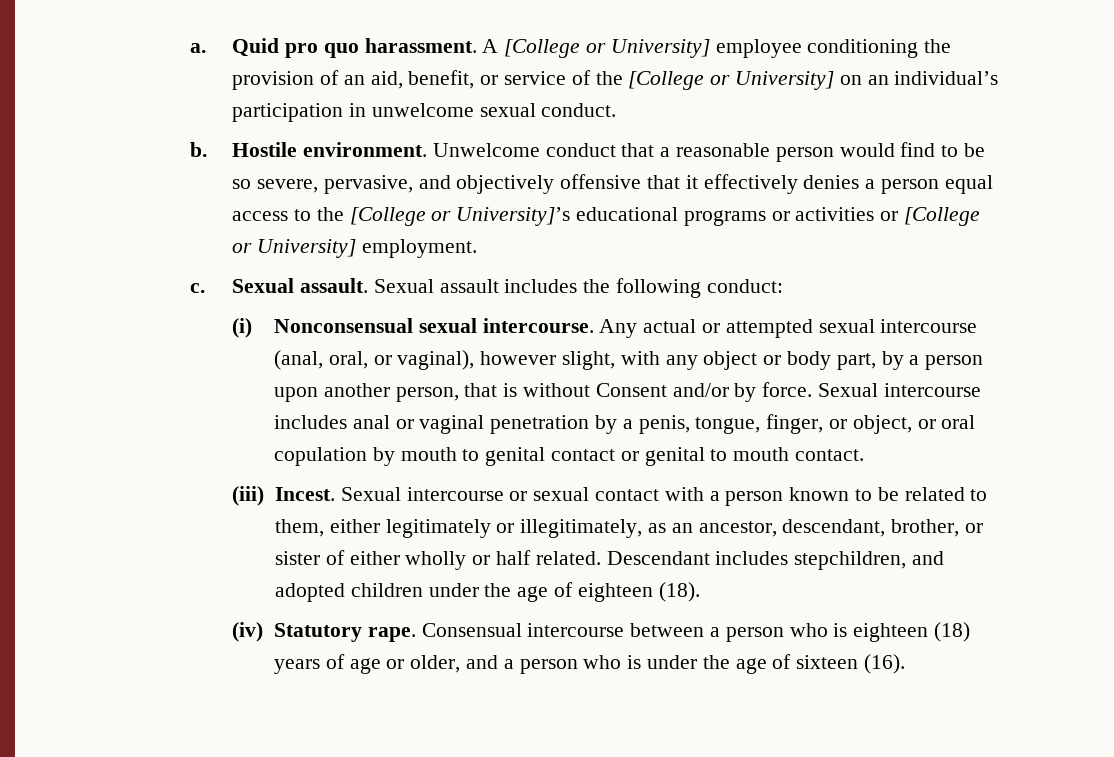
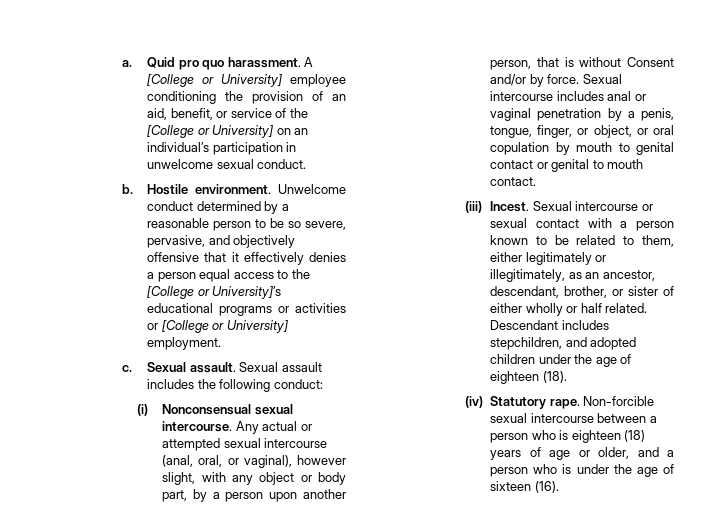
- Unwelcome conduct that a reasonable person would find to be so severe, pervasive, and objectively offensive that it effectively denies a person equal access to the [College or University]’s educational programs or activities or [College or University] employment.
+ Unwelcome conduct determined by a reasonable person to be so severe, pervasive, and objectively offensive that it effectively denies a person equal access to the [College or University]’s educational programs or activities or [College or University] employment.
- Consensual intercourse between a person who is eighteen (18) years of age or older, and a person who is under the age of sixteen (16).
+ Non-forcible sexual intercourse between a person who is eighteen (18) years of age or older, and a person who is under the age of sixteen (16).

